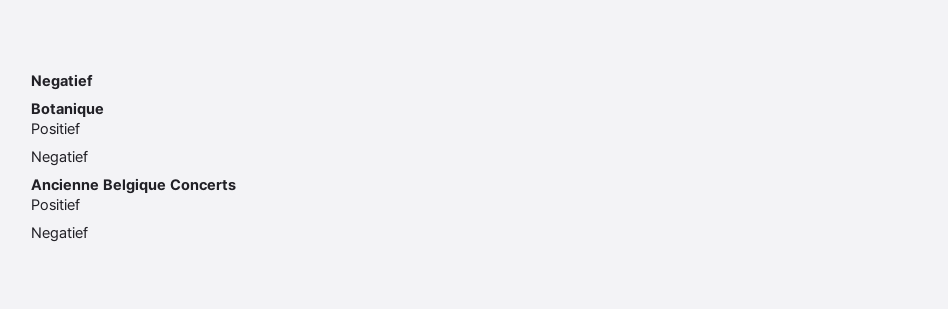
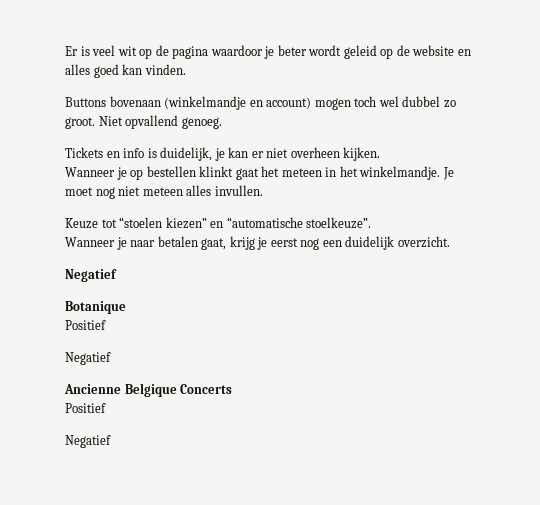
+ Er is veel wit op de pagina waardoor je beter wordt geleid op de website en alles goed kan vinden.
+ Buttons bovenaan (winkelmandje en account) mogen toch wel dubbel zo groot. Niet opvallend genoeg.
+ Tickets en info is duidelijk, je kan er niet overheen kijken.
+ Wanneer je op bestellen klinkt gaat het meteen in het winkelmandje. Je moet nog niet meteen alles invullen.
+ Keuze tot “stoelen kiezen” en “automatische stoelkeuze”.
+ Wanneer je naar betalen gaat, krijg je eerst nog een duidelijk overzicht.

